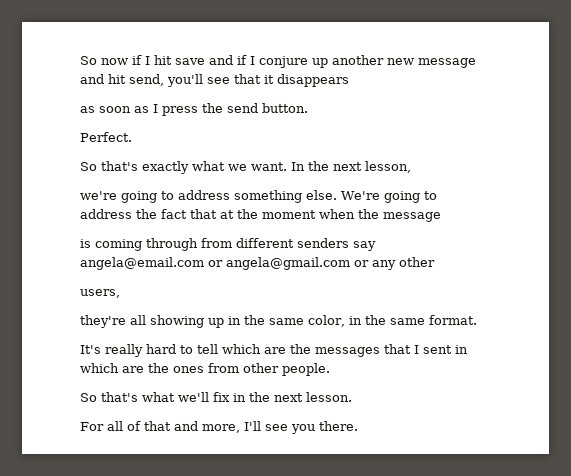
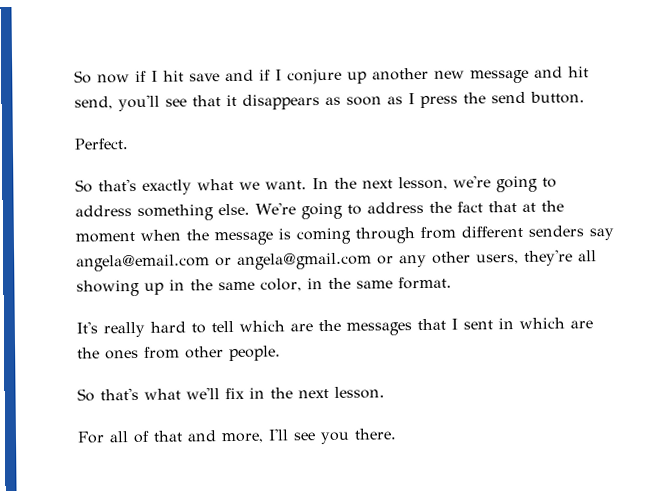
- So now if I hit save and if I conjure up another new message and hit send, you'll see that it disappears
- as soon as I press the send button.
+ So now if I hit save and if I conjure up another new message and hit send, you'll see that it disappears as soon as I press the send button.
- In the next lesson,
- we're going to address something else.
+ In the next lesson, we're going to address something else.
- We're going to address the fact that at the moment when the message
- is coming through from different senders say angela@email.com or angela@gmail.com or any other
- users,
- they're all showing up in the same color, in the same format.
+ We're going to address the fact that at the moment when the message is coming through from different senders say angela@email.com or angela@gmail.com or any other users, they're all showing up in the same color, in the same format.

